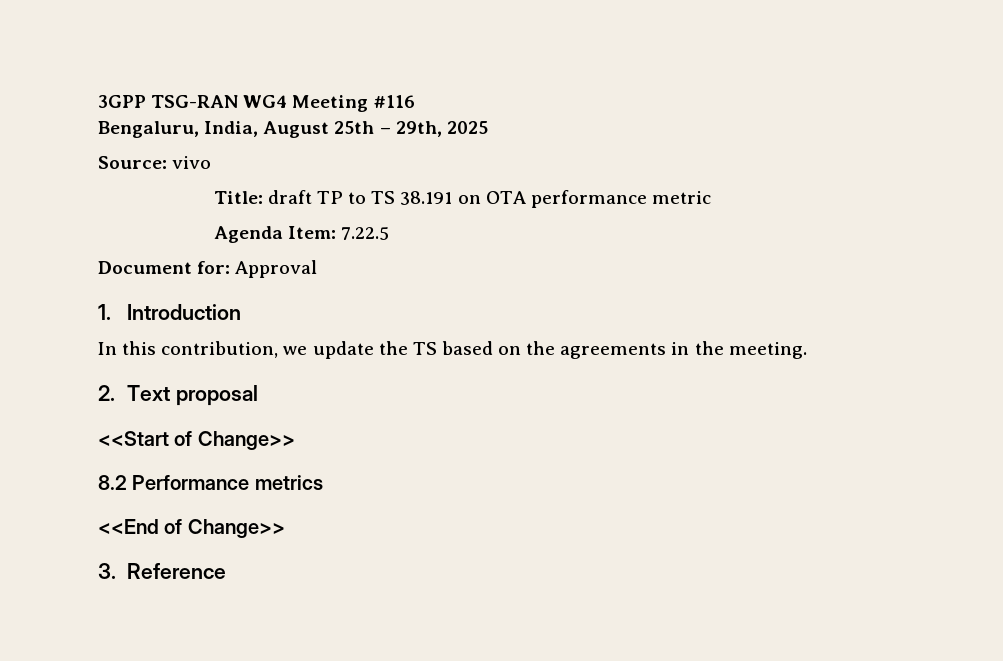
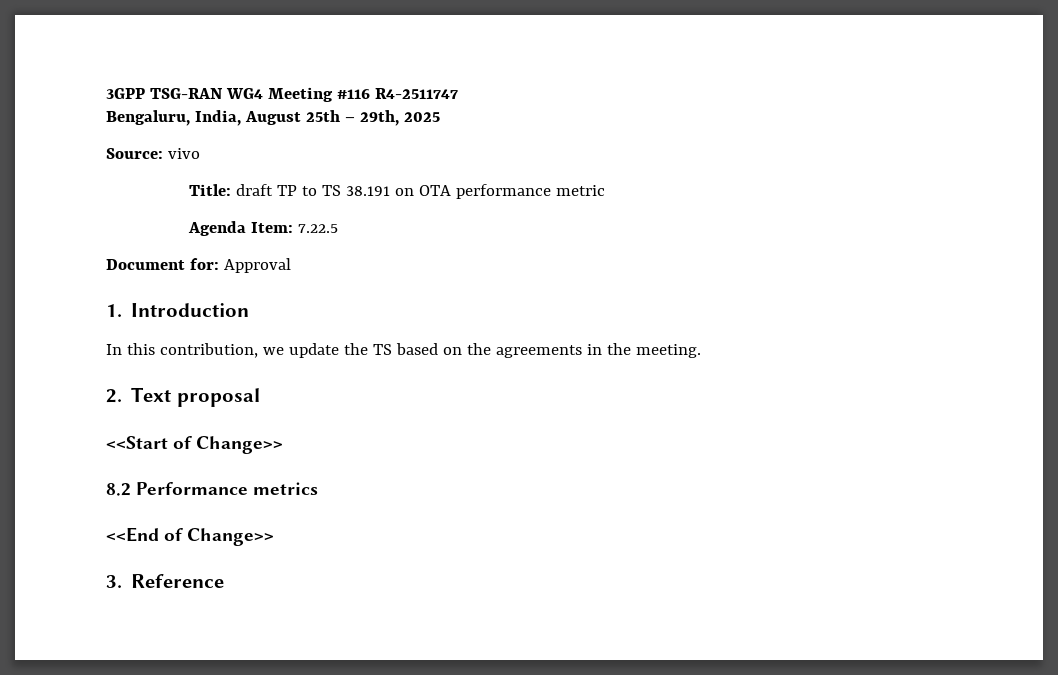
- 3GPP TSG-RAN WG4 Meeting #116
+ 3GPP TSG-RAN WG4 Meeting #116 R4-2511747

